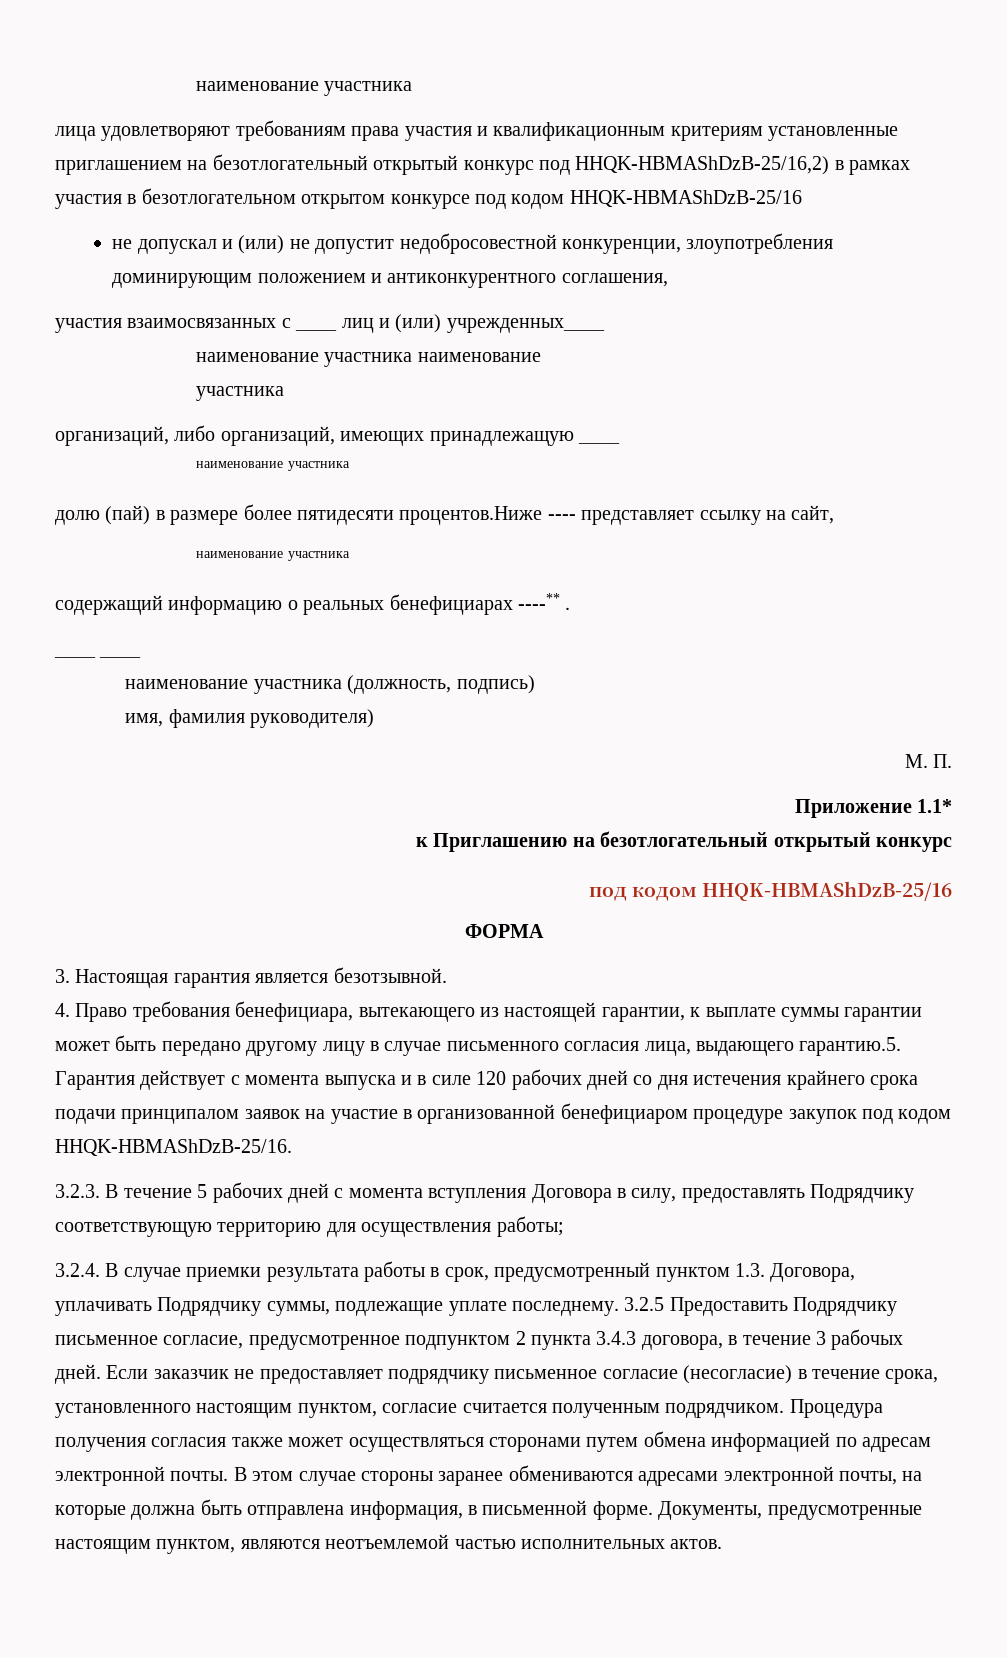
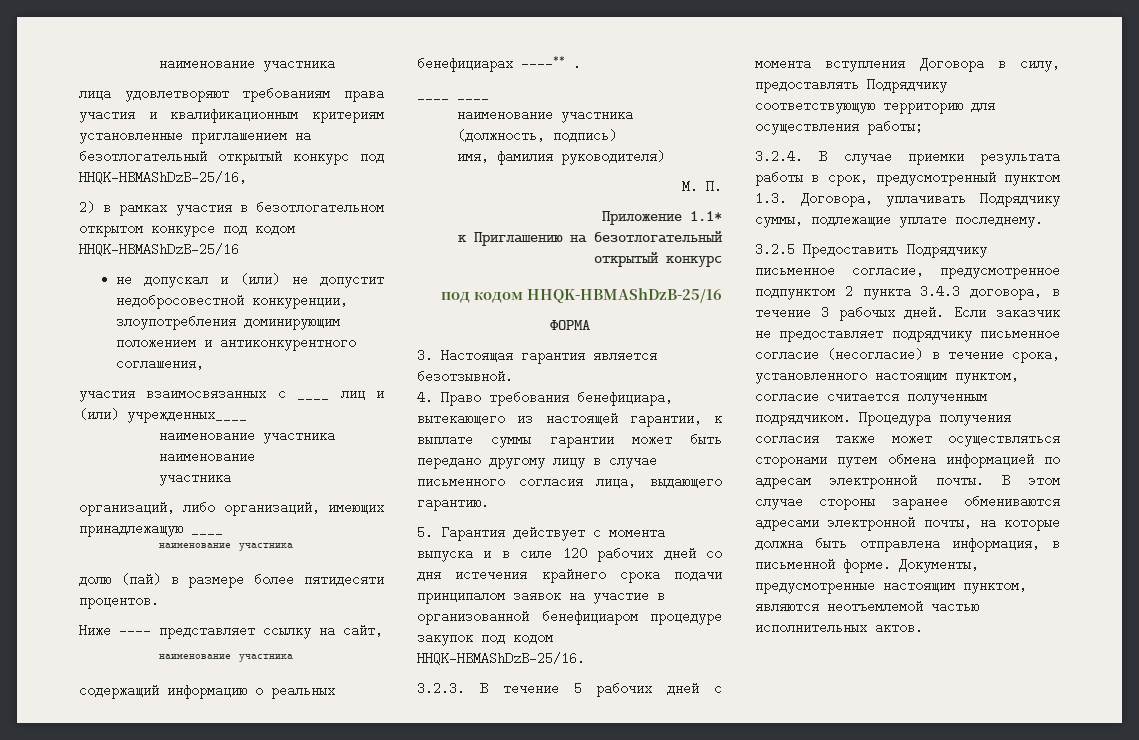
- лица удовлетворяют требованиям права участия и квалификационным критериям установленные приглашением на безотлогательный открытый конкурс под HHQK-HBMAShDzB-25/16,2) в рамках участия в безотлогательном открытом конкурсе под кодом HHQK-HBMAShDzB-25/16
+ лица удовлетворяют требованиям права участия и квалификационным критериям установленные приглашением на безотлогательный открытый конкурс под HHQK-HBMAShDzB-25/16,
+ 2) в рамках участия в безотлогательном открытом конкурсе под кодом HHQK-HBMAShDzB-25/16
- долю (пай) в размере более пятидесяти процентов.Ниже ---- представляет ссылку на сайт,
+ долю (пай) в размере более пятидесяти процентов.
+ Ниже ---- представляет ссылку на сайт,
- 4. Право требования бенефициара, вытекающего из настоящей гарантии, к выплате суммы гарантии может быть передано другому лицу в случае письменного согласия лица, выдающего гарантию.5. Гарантия действует с момента выпуска и в силе 120 рабочих дней со дня истечения крайнего срока подачи принципалом заявок на участие в организованной бенефициаром процедуре закупок под кодом HHQK-HBMAShDzB-25/16.
+ 4. Право требования бенефициара, вытекающего из настоящей гарантии, к выплате суммы гарантии может быть передано другому лицу в случае письменного согласия лица, выдающего гарантию.
+ 5. Гарантия действует с момента выпуска и в силе 120 рабочих дней со дня истечения крайнего срока подачи принципалом заявок на участие в организованной бенефициаром процедуре закупок под кодом HHQK-HBMAShDzB-25/16.
- 3.2.4. В случае приемки результата работы в срок, предусмотренный пунктом 1.3. Договора, уплачивать Подрядчику суммы, подлежащие уплате последнему. 3.2.5 Предоставить Подрядчику письменное согласие, предусмотренное подпунктом 2 пункта 3.4.3 договора, в течение 3 рабочых дней.
+ 3.2.4. В случае приемки результата работы в срок, предусмотренный пунктом 1.3. Договора, уплачивать Подрядчику суммы, подлежащие уплате последнему.
+ 3.2.5 Предоставить Подрядчику письменное согласие, предусмотренное подпунктом 2 пункта 3.4.3 договора, в течение 3 рабочых дней.

